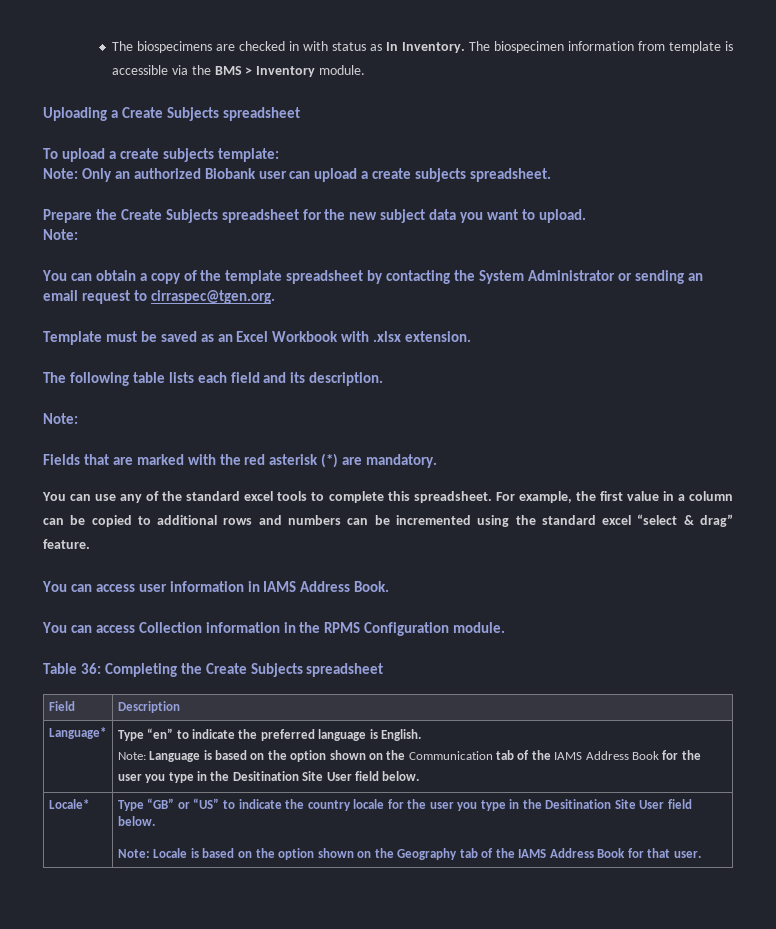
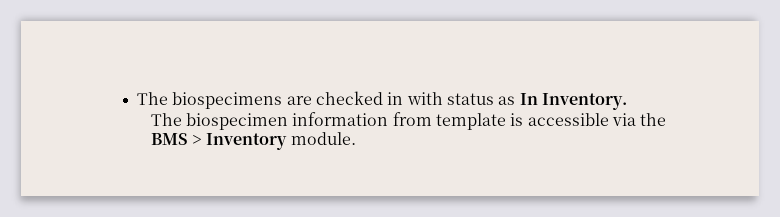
- The biospecimens are checked in with status as In Inventory. The biospecimen information from template is accessible via the BMS > Inventory module.
+ The biospecimens are checked in with status as In Inventory.
+ The biospecimen information from template is accessible via the BMS > Inventory module.
- Uploading a Create Subjects spreadsheet
- To upload a create subjects template:
- Note: Only an authorized Biobank user can upload a create subjects spreadsheet.
- Prepare the Create Subjects spreadsheet for the new subject data you want to upload.
- Note:
- You can obtain a copy of the template spreadsheet by contacting the System Administrator or sending an email request to cirraspec@tgen.org.
- Template must be saved as an Excel Workbook with .xlsx extension.
- The following table lists each field and its description.
- Note:
- Fields that are marked with the red asterisk (*) are mandatory.
- You can use any of the standard excel tools to complete this spreadsheet. For example, the first value in a column can be copied to additional rows and numbers can be incremented using the standard excel “select & drag” feature.
- You can access user information in IAMS Address Book.
- You can access Collection information in the RPMS Configuration module.
- Table 36: Completing the Create Subjects spreadsheet
- Field | Description
- Language* | Type “en” to indicate the preferred language is English.
- Note: Language is based on the option shown on the Communication tab of the IAMS Address Book for the user you type in the Desitination Site User field below.
- Locale* | Type “GB” or “US” to indicate the country locale for the user you type in the Desitination Site User field below.
- Note: Locale is based on the option shown on the Geography tab of the IAMS Address Book for that user.

